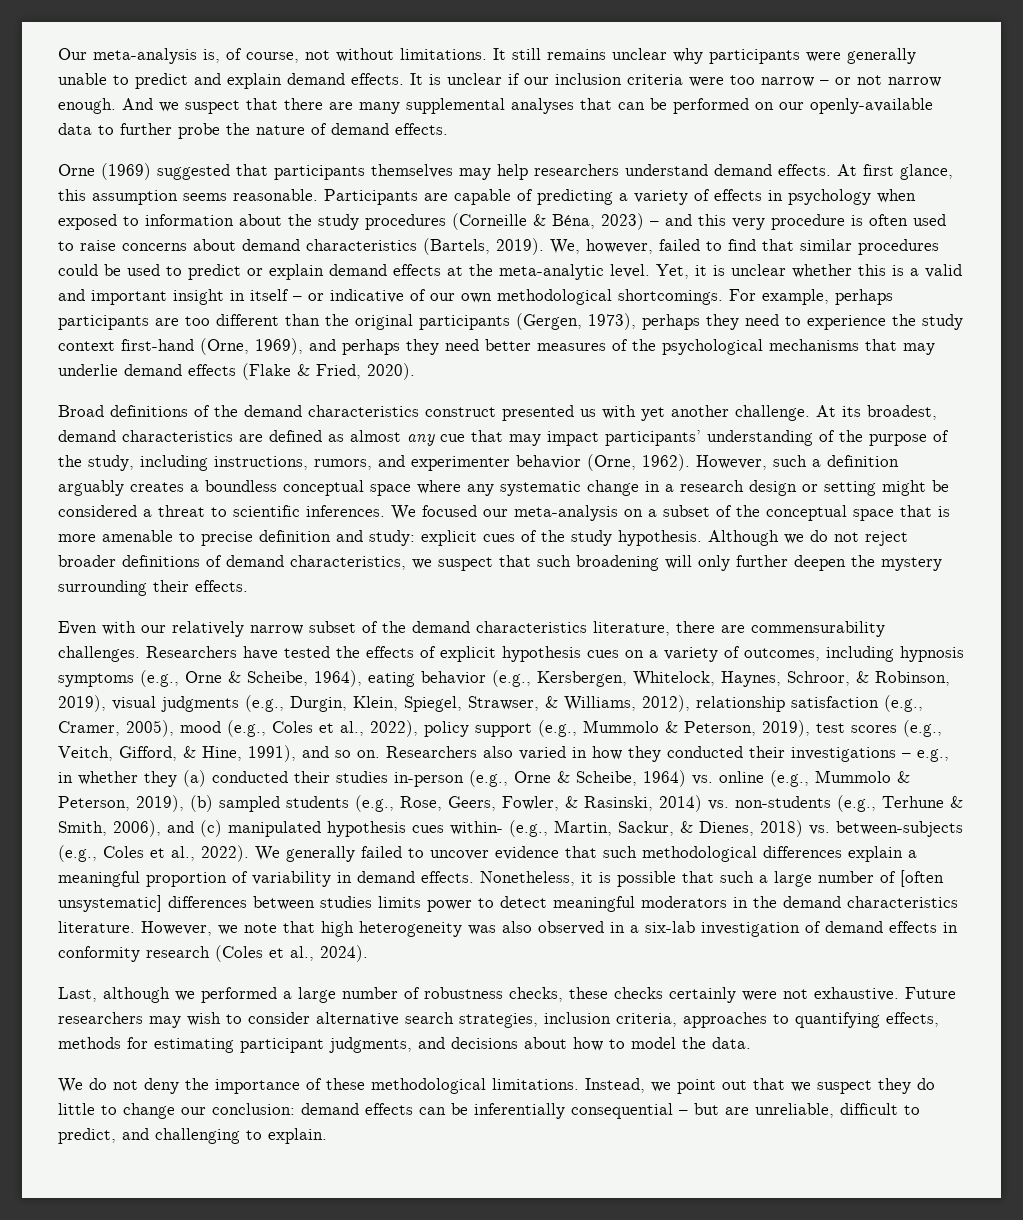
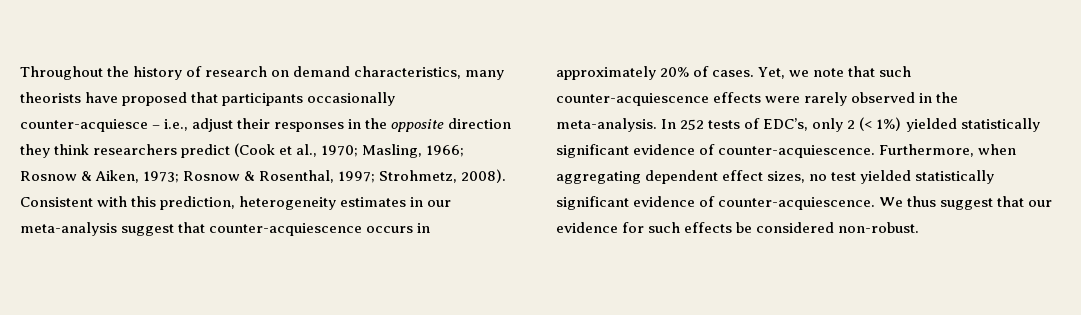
- Our meta-analysis is, of course, not without limitations. It still remains unclear why participants were generally unable to predict and explain demand effects. It is unclear if our inclusion criteria were too narrow – or not narrow enough. And we suspect that there are many supplemental analyses that can be performed on our openly-available data to further probe the nature of demand effects.
- Orne (1969) suggested that participants themselves may help researchers understand demand effects. At first glance, this assumption seems reasonable. Participants are capable of predicting a variety of effects in psychology when exposed to information about the study procedures (Corneille & Béna, 2023) – and this very procedure is often used to raise concerns about demand characteristics (Bartels, 2019). We, however, failed to find that similar procedures could be used to predict or explain demand effects at the meta-analytic level. Yet, it is unclear whether this is a valid and important insight in itself – or indicative of our own methodological shortcomings. For example, perhaps participants are too different than the original participants (Gergen, 1973), perhaps they need to experience the study context first-hand (Orne, 1969), and perhaps they need better measures of the psychological mechanisms that may underlie demand effects (Flake & Fried, 2020).
- Broad definitions of the demand characteristics construct presented us with yet another challenge. At its broadest, demand characteristics are defined as almost any cue that may impact participants’ understanding of the purpose of the study, including instructions, rumors, and experimenter behavior (Orne, 1962). However, such a definition arguably creates a boundless conceptual space where any systematic change in a research design or setting might be considered a threat to scientific inferences. We focused our meta-analysis on a subset of the conceptual space that is more amenable to precise definition and study: explicit cues of the study hypothesis. Although we do not reject broader definitions of demand characteristics, we suspect that such broadening will only further deepen the mystery surrounding their effects.
- Even with our relatively narrow subset of the demand characteristics literature, there are commensurability challenges. Researchers have tested the effects of explicit hypothesis cues on a variety of outcomes, including hypnosis symptoms (e.g., Orne & Scheibe, 1964), eating behavior (e.g., Kersbergen, Whitelock, Haynes, Schroor, & Robinson, 2019), visual judgments (e.g., Durgin, Klein, Spiegel, Strawser, & Williams, 2012), relationship satisfaction (e.g., Cramer, 2005), mood (e.g., Coles et al., 2022), policy support (e.g., Mummolo & Peterson, 2019), test scores (e.g., Veitch, Gifford, & Hine, 1991), and so on. Researchers also varied in how they conducted their investigations – e.g., in whether they (a) conducted their studies in-person (e.g., Orne & Scheibe, 1964) vs. online (e.g., Mummolo & Peterson, 2019), (b) sampled students (e.g., Rose, Geers, Fowler, & Rasinski, 2014) vs. non-students (e.g., Terhune & Smith, 2006), and (c) manipulated hypothesis cues within- (e.g., Martin, Sackur, & Dienes, 2018) vs. between-subjects (e.g., Coles et al., 2022). We generally failed to uncover evidence that such methodological differences explain a meaningful proportion of variability in demand effects. Nonetheless, it is possible that such a large number of [often unsystematic] differences between studies limits power to detect meaningful moderators in the demand characteristics literature. However, we note that high heterogeneity was also observed in a six-lab investigation of demand effects in conformity research (Coles et al., 2024).
- Last, although we performed a large number of robustness checks, these checks certainly were not exhaustive. Future researchers may wish to consider alternative search strategies, inclusion criteria, approaches to quantifying effects, methods for estimating participant judgments, and decisions about how to model the data.
- We do not deny the importance of these methodological limitations. Instead, we point out that we suspect they do little to change our conclusion: demand effects can be inferentially consequential – but are unreliable, difficult to predict, and challenging to explain.
+ Throughout the history of research on demand characteristics, many theorists have proposed that participants occasionally counter-acquiesce – i.e., adjust their responses in the opposite direction they think researchers predict (Cook et al., 1970; Masling, 1966; Rosnow & Aiken, 1973; Rosnow & Rosenthal, 1997; Strohmetz, 2008). Consistent with this prediction, heterogeneity estimates in our meta-analysis suggest that counter-acquiescence occurs in approximately 20% of cases. Yet, we note that such counter-acquiescence effects were rarely observed in the meta-analysis. In 252 tests of EDC’s, only 2 (< 1%) yielded statistically significant evidence of counter-acquiescence. Furthermore, when aggregating dependent effect sizes, no test yielded statistically significant evidence of counter-acquiescence. We thus suggest that our evidence for such effects be considered non-robust.

